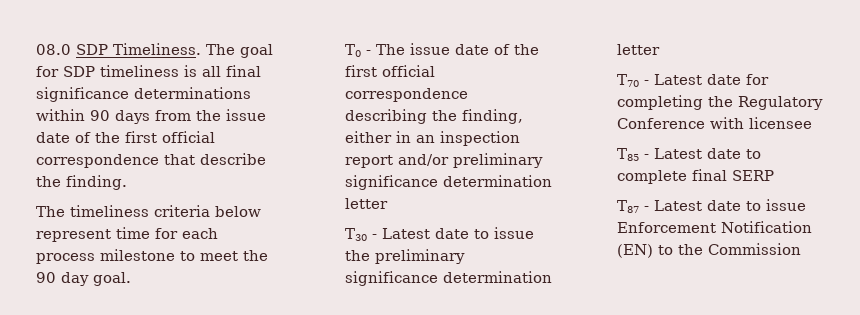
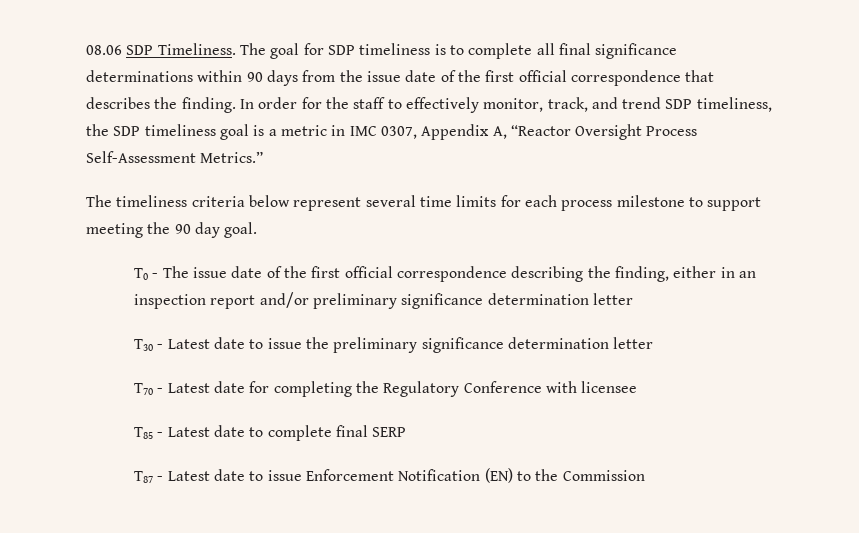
- 08.0 SDP Timeliness.
+ 08.06 SDP Timeliness.
- The goal for SDP timeliness is all final significance determinations within 90 days from the issue date of the first official correspondence that describe the finding.
+ The goal for SDP timeliness is to complete all final significance determinations within 90 days from the issue date of the first official correspondence that describes the finding. In order for the staff to effectively monitor, track, and trend SDP timeliness, the SDP timeliness goal is a metric in IMC 0307, Appendix A, “Reactor Oversight Process Self-Assessment Metrics.”
- The timeliness criteria below represent time for each process milestone to meet the 90 day goal.
+ The timeliness criteria below represent several time limits for each process milestone to support meeting the 90 day goal.

